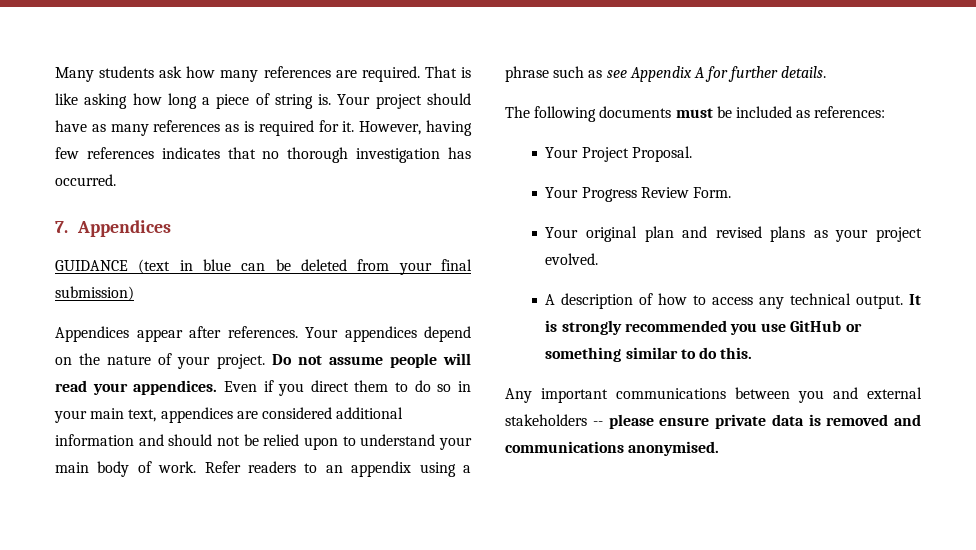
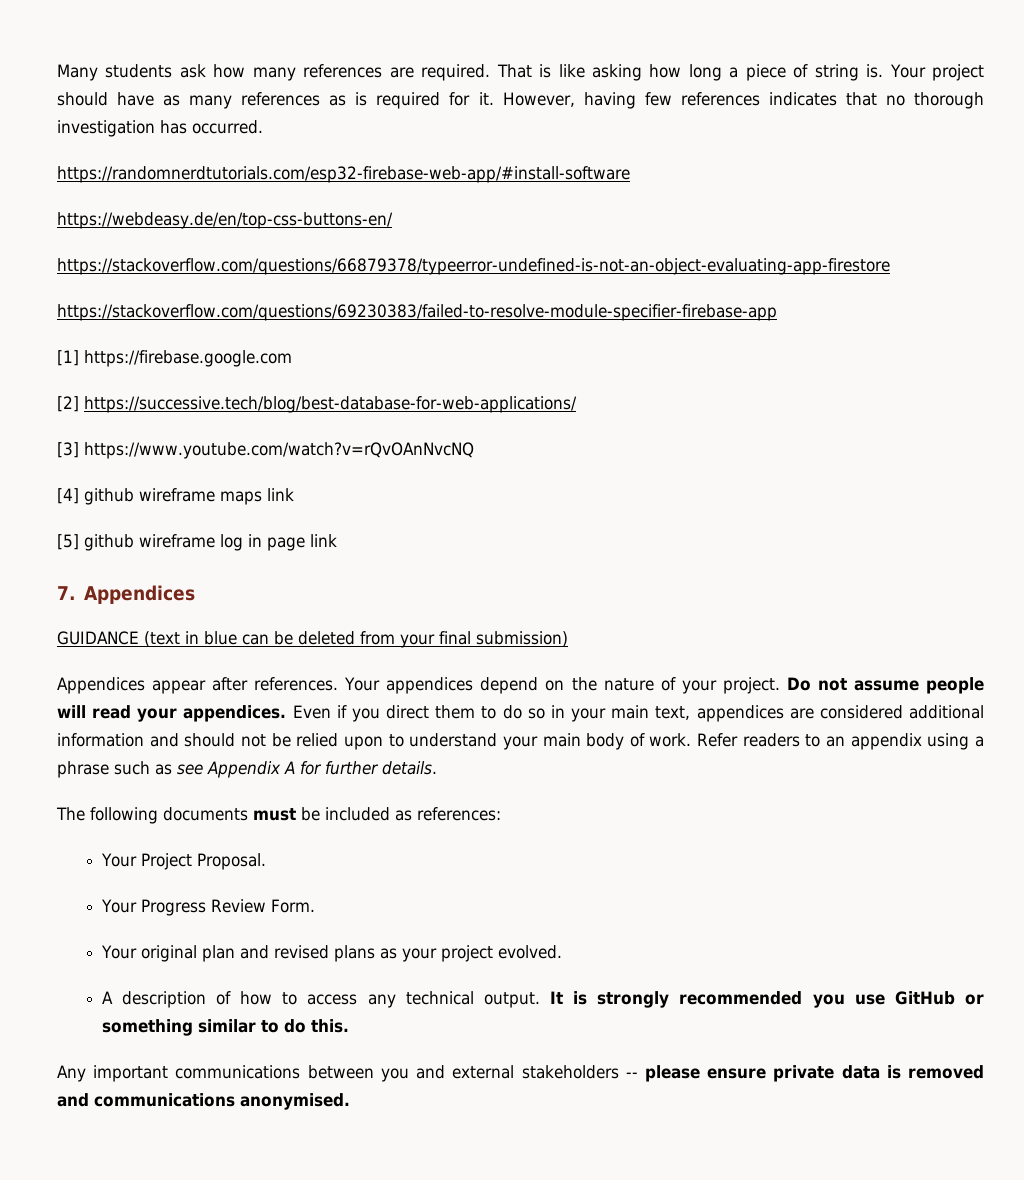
+ https://randomnerdtutorials.com/esp32-firebase-web-app/#install-software
+ https://webdeasy.de/en/top-css-buttons-en/
+ https://stackoverflow.com/questions/66879378/typeerror-undefined-is-not-an-object-evaluating-app-firestore
+ https://stackoverflow.com/questions/69230383/failed-to-resolve-module-specifier-firebase-app
+ [1] https://firebase.google.com
+ [2] https://successive.tech/blog/best-database-for-web-applications/
+ [3] https://www.youtube.com/watch?v=rQvOAnNvcNQ
+ [4] github wireframe maps link
+ [5] github wireframe log in page link

